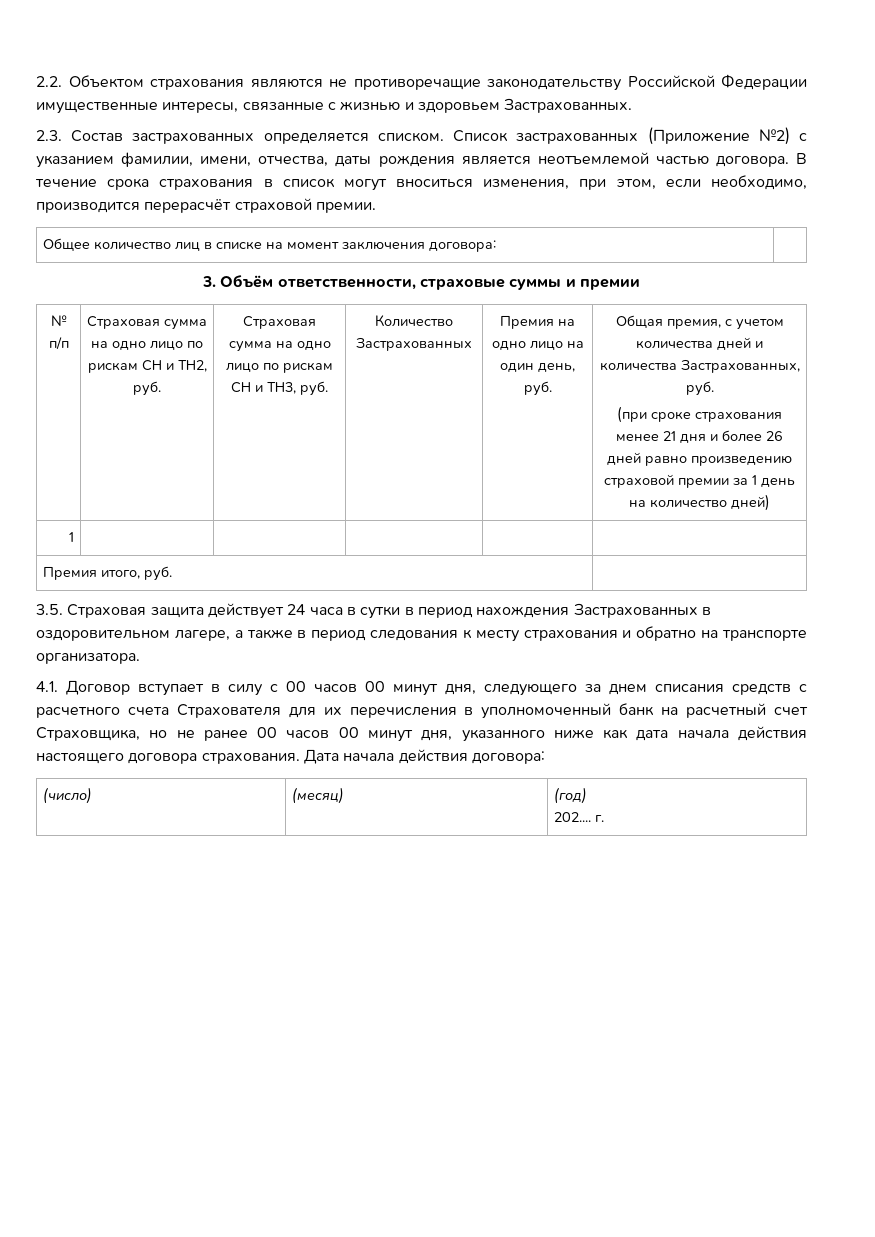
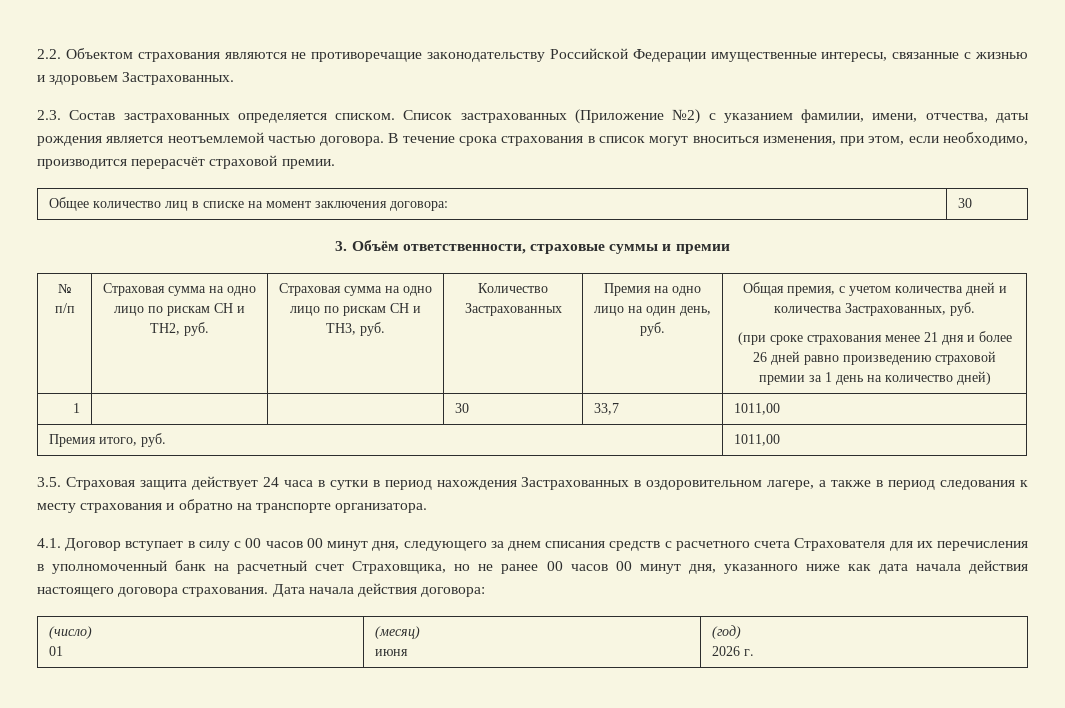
- Общее количество лиц в списке на момент заключения договора: |
+ Общее количество лиц в списке на момент заключения договора: | 30
- 1 | | | | |
+ 1 | | | 30 | 33,7 | 1011,00
- Премия итого, руб. |
+ Премия итого, руб. | 1011,00
- (число) | (месяц) | (год)
- 202.... г.
+ (число)
+ 01 | (месяц)
+ июня | (год)
+ 2026 г.

